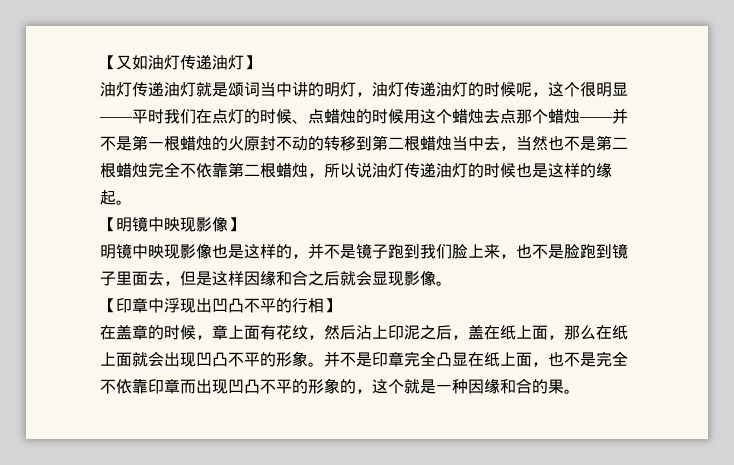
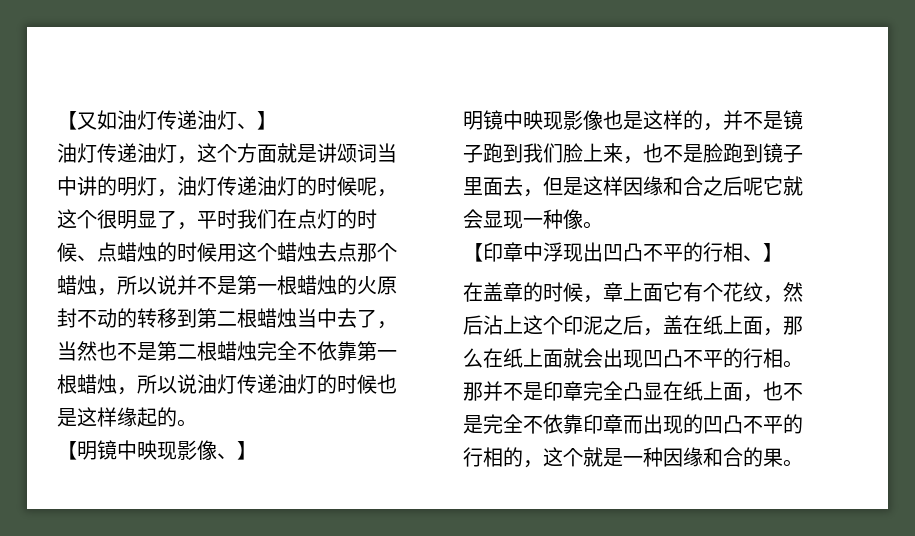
- 【又如油灯传递油灯】
+ 【又如油灯传递油灯、】
- 油灯传递油灯就是颂词当中讲的明灯，油灯传递油灯的时候呢，这个很明显——平时我们在点灯的时候、点蜡烛的时候用这个蜡烛去点那个蜡烛——并不是第一根蜡烛的火原封不动的转移到第二根蜡烛当中去，当然也不是第二根蜡烛完全不依靠第二根蜡烛，所以说油灯传递油灯的时候也是这样的缘起。
+ 油灯传递油灯，这个方面就是讲颂词当中讲的明灯，油灯传递油灯的时候呢，这个很明显了，平时我们在点灯的时候、点蜡烛的时候用这个蜡烛去点那个蜡烛，所以说并不是第一根蜡烛的火原封不动的转移到第二根蜡烛当中去了，当然也不是第二根蜡烛完全不依靠第一根蜡烛，所以说油灯传递油灯的时候也是这样缘起的。
- 【明镜中映现影像】
+ 【明镜中映现影像、】
- 明镜中映现影像也是这样的，并不是镜子跑到我们脸上来，也不是脸跑到镜子里面去，但是这样因缘和合之后就会显现影像。
+ 明镜中映现影像也是这样的，并不是镜子跑到我们脸上来，也不是脸跑到镜子里面去，但是这样因缘和合之后呢它就会显现一种像。
- 【印章中浮现出凹凸不平的行相】
+ 【印章中浮现出凹凸不平的行相、】
- 在盖章的时候，章上面有花纹，然后沾上印泥之后，盖在纸上面，那么在纸上面就会出现凹凸不平的形象。并不是印章完全凸显在纸上面，也不是完全不依靠印章而出现凹凸不平的形象的，这个就是一种因缘和合的果。
+ 在盖章的时候，章上面它有个花纹，然后沾上这个印泥之后，盖在纸上面，那么在纸上面就会出现凹凸不平的行相。那并不是印章完全凸显在纸上面，也不是完全不依靠印章而出现的凹凸不平的行相的，这个就是一种因缘和合的果。

